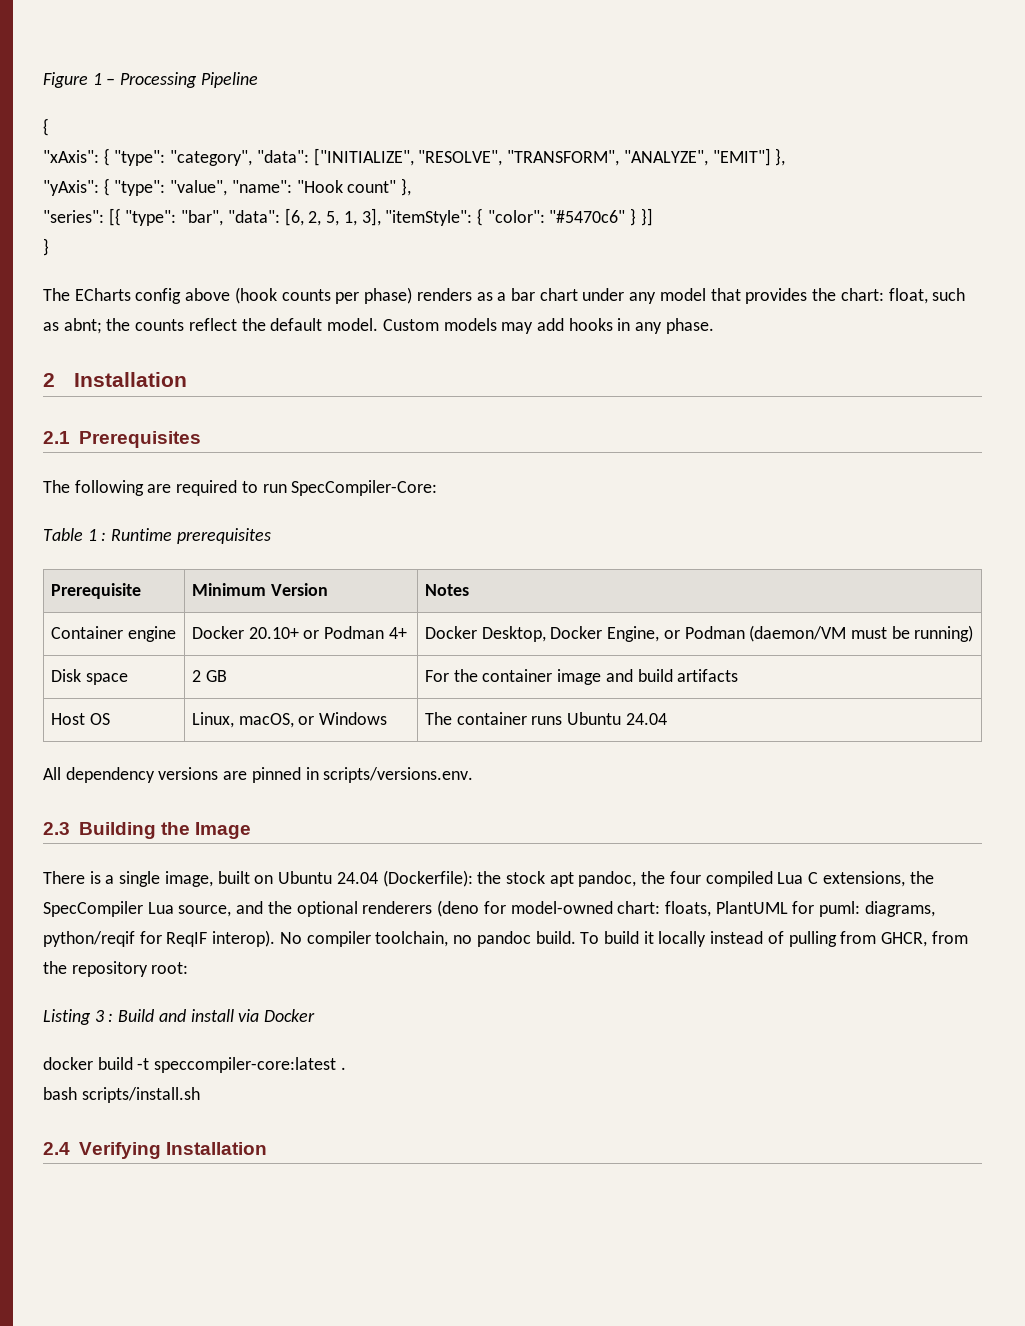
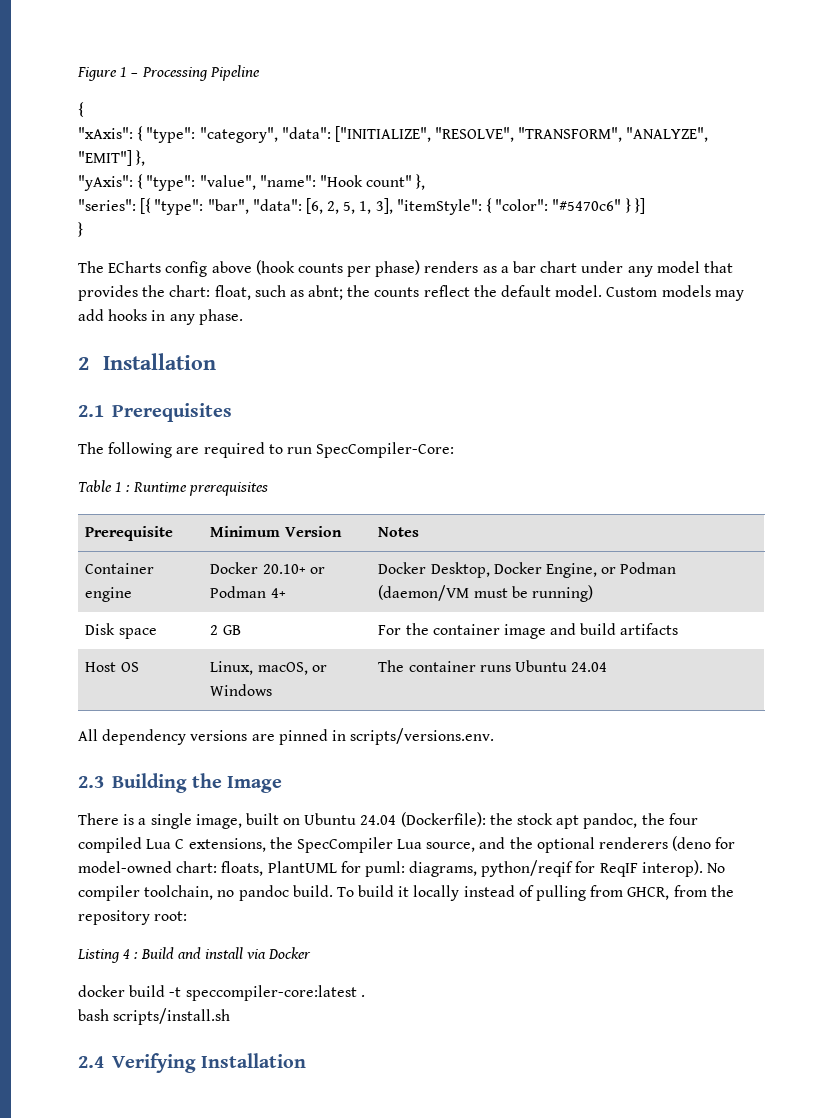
- Listing 3 : Build and install via Docker
+ Listing 4 : Build and install via Docker

